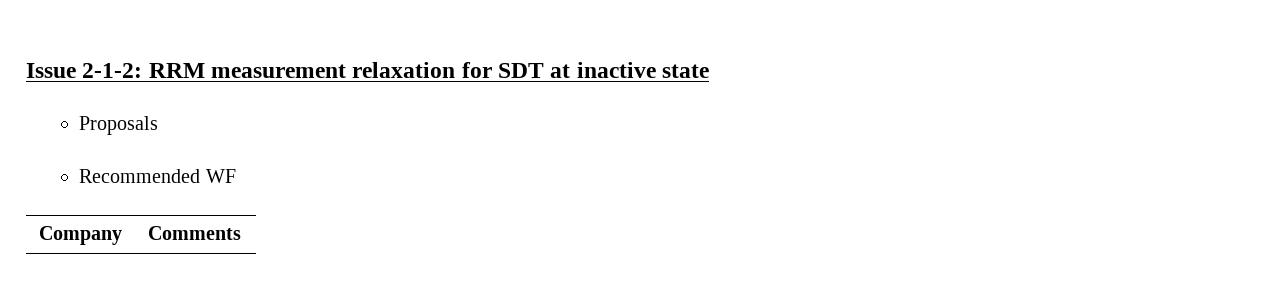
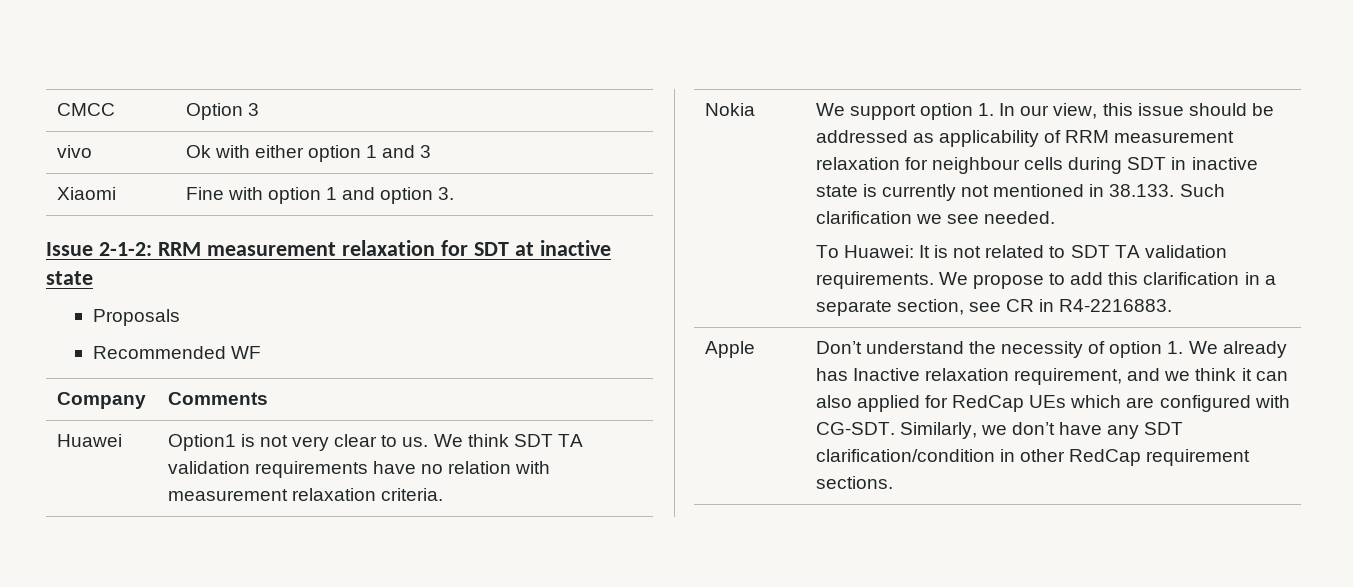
+ CMCC | Option 3
+ vivo | Ok with either option 1 and 3
+ Xiaomi | Fine with option 1 and option 3.
+ Huawei | Option1 is not very clear to us. We think SDT TA validation requirements have no relation with measurement relaxation criteria.
+ Nokia | We support option 1. In our view, this issue should be addressed as applicability of RRM measurement relaxation for neighbour cells during SDT in inactive state is currently not mentioned in 38.133. Such clarification we see needed.
+ To Huawei: It is not related to SDT TA validation requirements. We propose to add this clarification in a separate section, see CR in R4-2216883.
+ Apple | Don’t understand the necessity of option 1. We already has Inactive relaxation requirement, and we think it can also applied for RedCap UEs which are configured with CG-SDT. Similarly, we don’t have any SDT clarification/condition in other RedCap requirement sections.

